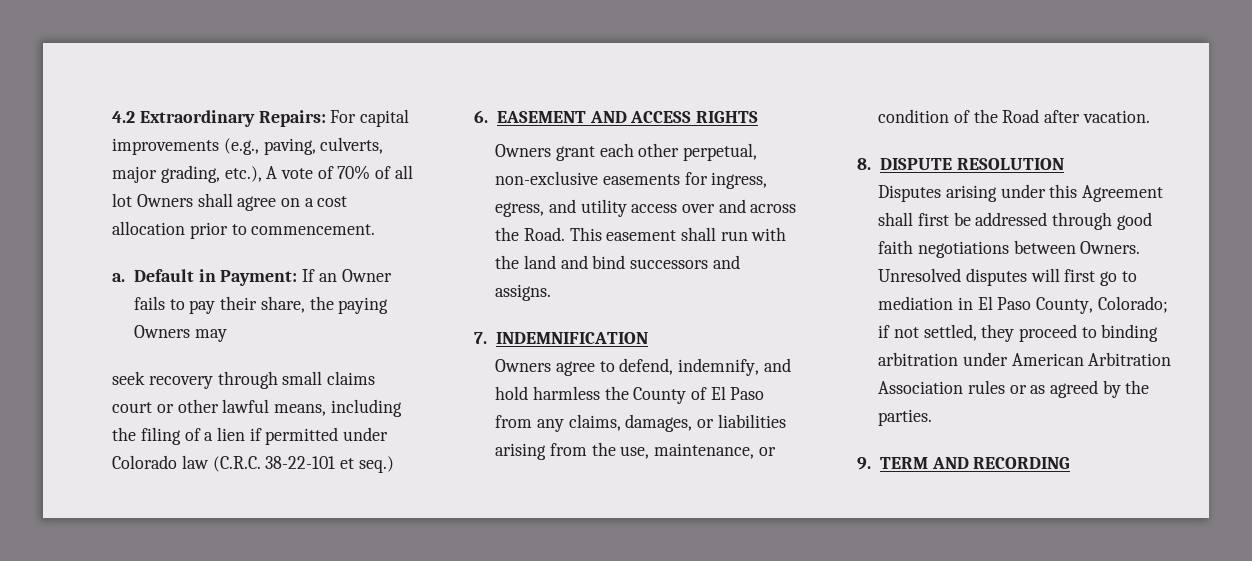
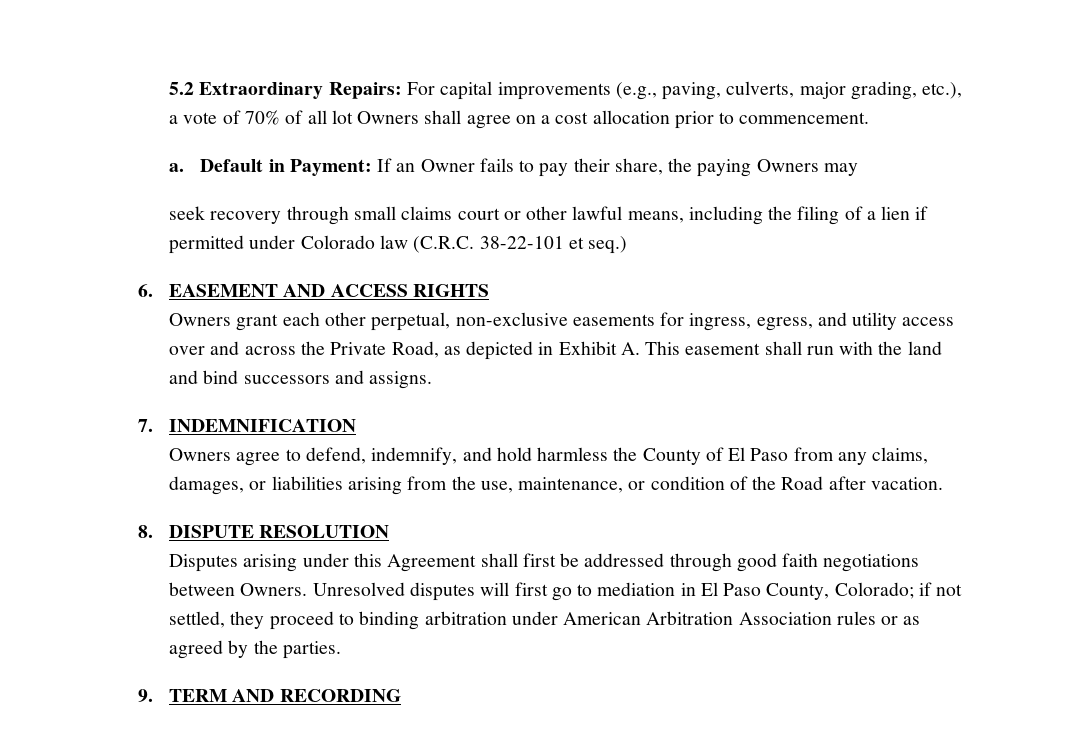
- 4.2 Extraordinary Repairs: For capital improvements (e.g., paving, culverts, major grading, etc.), A vote of 70% of all lot Owners shall agree on a cost allocation prior to commencement.
+ 5.2 Extraordinary Repairs: For capital improvements (e.g., paving, culverts, major grading, etc.), a vote of 70% of all lot Owners shall agree on a cost allocation prior to commencement.
- Owners grant each other perpetual, non-exclusive easements for ingress, egress, and utility access over and across the Road. This easement shall run with the land and bind successors and assigns.
+ Owners grant each other perpetual, non-exclusive easements for ingress, egress, and utility access over and across the Private Road, as depicted in Exhibit A. This easement shall run with the land and bind successors and assigns.

